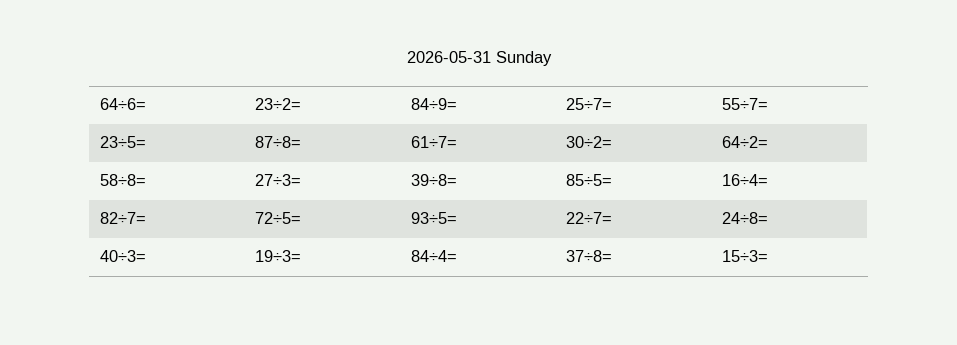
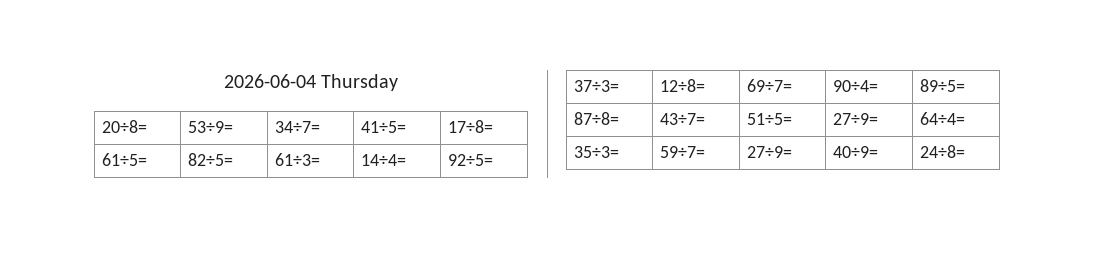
- 2026-05-31 Sunday
- 64÷6= | 23÷2= | 84÷9= | 25÷7= | 55÷7=
- 23÷5= | 87÷8= | 61÷7= | 30÷2= | 64÷2=
- 58÷8= | 27÷3= | 39÷8= | 85÷5= | 16÷4=
- 82÷7= | 72÷5= | 93÷5= | 22÷7= | 24÷8=
- 40÷3= | 19÷3= | 84÷4= | 37÷8= | 15÷3=
+ 2026-06-04 Thursday
+ 20÷8= | 53÷9= | 34÷7= | 41÷5= | 17÷8=
+ 61÷5= | 82÷5= | 61÷3= | 14÷4= | 92÷5=
+ 37÷3= | 12÷8= | 69÷7= | 90÷4= | 89÷5=
+ 87÷8= | 43÷7= | 51÷5= | 27÷9= | 64÷4=
+ 35÷3= | 59÷7= | 27÷9= | 40÷9= | 24÷8=

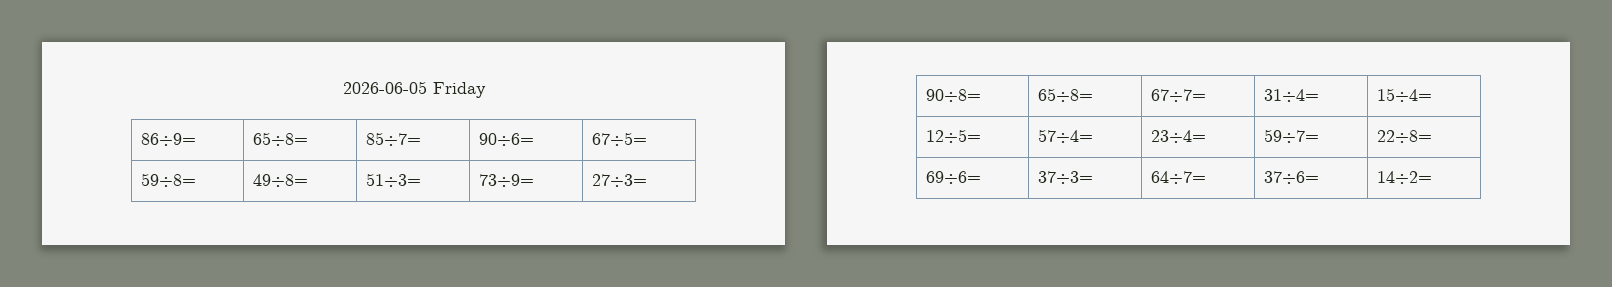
- 2026-06-04 Thursday
- 20÷8= | 53÷9= | 34÷7= | 41÷5= | 17÷8=
- 61÷5= | 82÷5= | 61÷3= | 14÷4= | 92÷5=
- 37÷3= | 12÷8= | 69÷7= | 90÷4= | 89÷5=
- 87÷8= | 43÷7= | 51÷5= | 27÷9= | 64÷4=
- 35÷3= | 59÷7= | 27÷9= | 40÷9= | 24÷8=
+ 2026-06-05 Friday
+ 86÷9= | 65÷8= | 85÷7= | 90÷6= | 67÷5=
+ 59÷8= | 49÷8= | 51÷3= | 73÷9= | 27÷3=
+ 90÷8= | 65÷8= | 67÷7= | 31÷4= | 15÷4=
+ 12÷5= | 57÷4= | 23÷4= | 59÷7= | 22÷8=
+ 69÷6= | 37÷3= | 64÷7= | 37÷6= | 14÷2=

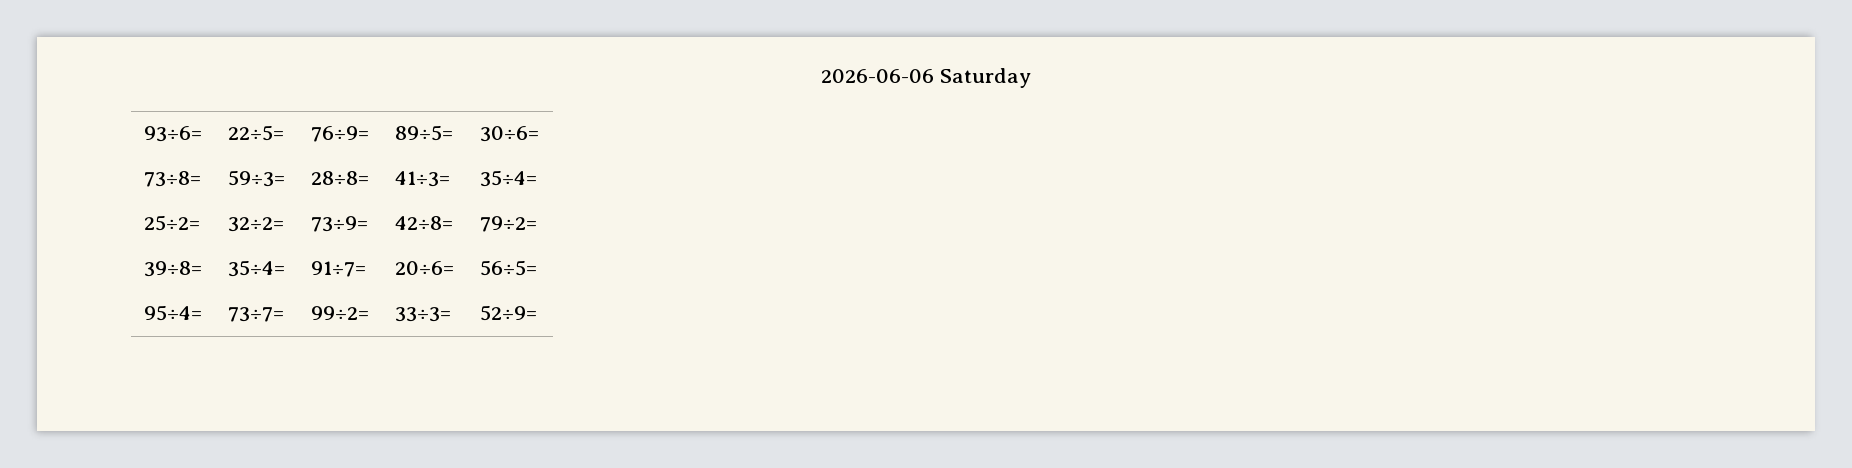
- 2026-06-05 Friday
- 86÷9= | 65÷8= | 85÷7= | 90÷6= | 67÷5=
- 59÷8= | 49÷8= | 51÷3= | 73÷9= | 27÷3=
- 90÷8= | 65÷8= | 67÷7= | 31÷4= | 15÷4=
- 12÷5= | 57÷4= | 23÷4= | 59÷7= | 22÷8=
- 69÷6= | 37÷3= | 64÷7= | 37÷6= | 14÷2=
+ 2026-06-06 Saturday
+ 93÷6= | 22÷5= | 76÷9= | 89÷5= | 30÷6=
+ 73÷8= | 59÷3= | 28÷8= | 41÷3= | 35÷4=
+ 25÷2= | 32÷2= | 73÷9= | 42÷8= | 79÷2=
+ 39÷8= | 35÷4= | 91÷7= | 20÷6= | 56÷5=
+ 95÷4= | 73÷7= | 99÷2= | 33÷3= | 52÷9=

